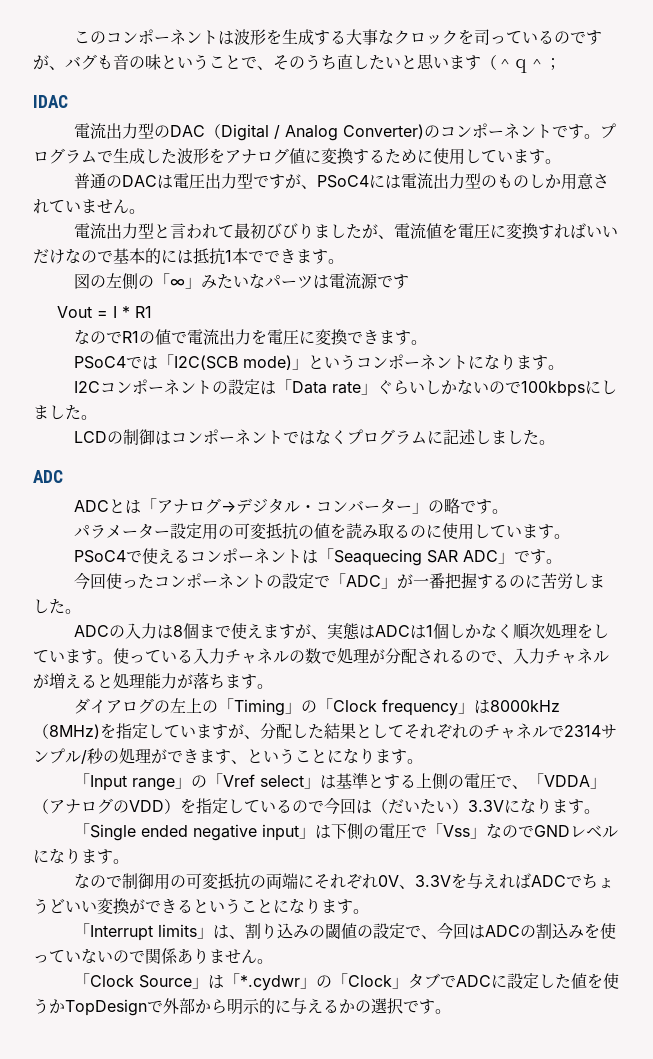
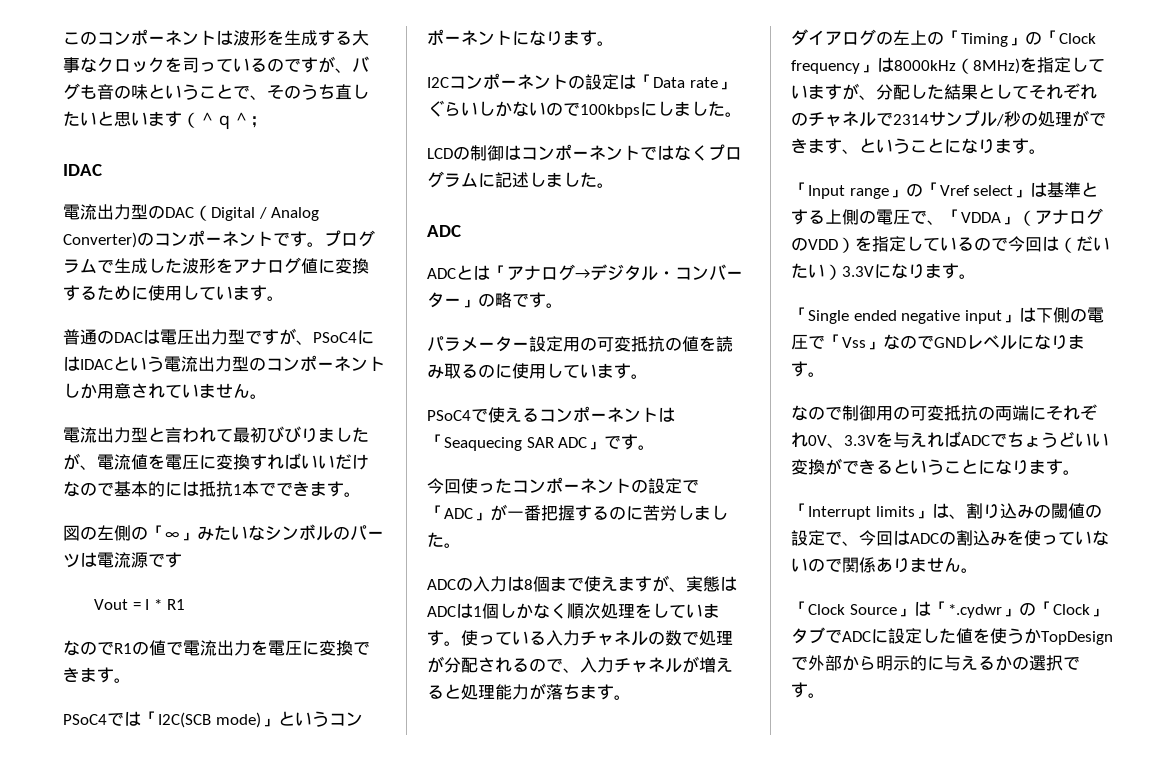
- 普通のDACは電圧出力型ですが、PSoC4には電流出力型のものしか用意されていません。
+ 普通のDACは電圧出力型ですが、PSoC4にはIDACという電流出力型のコンポーネントしか用意されていません。
- 図の左側の「∞」みたいなパーツは電流源です
+ 図の左側の「∞」みたいなシンボルのパーツは電流源です

